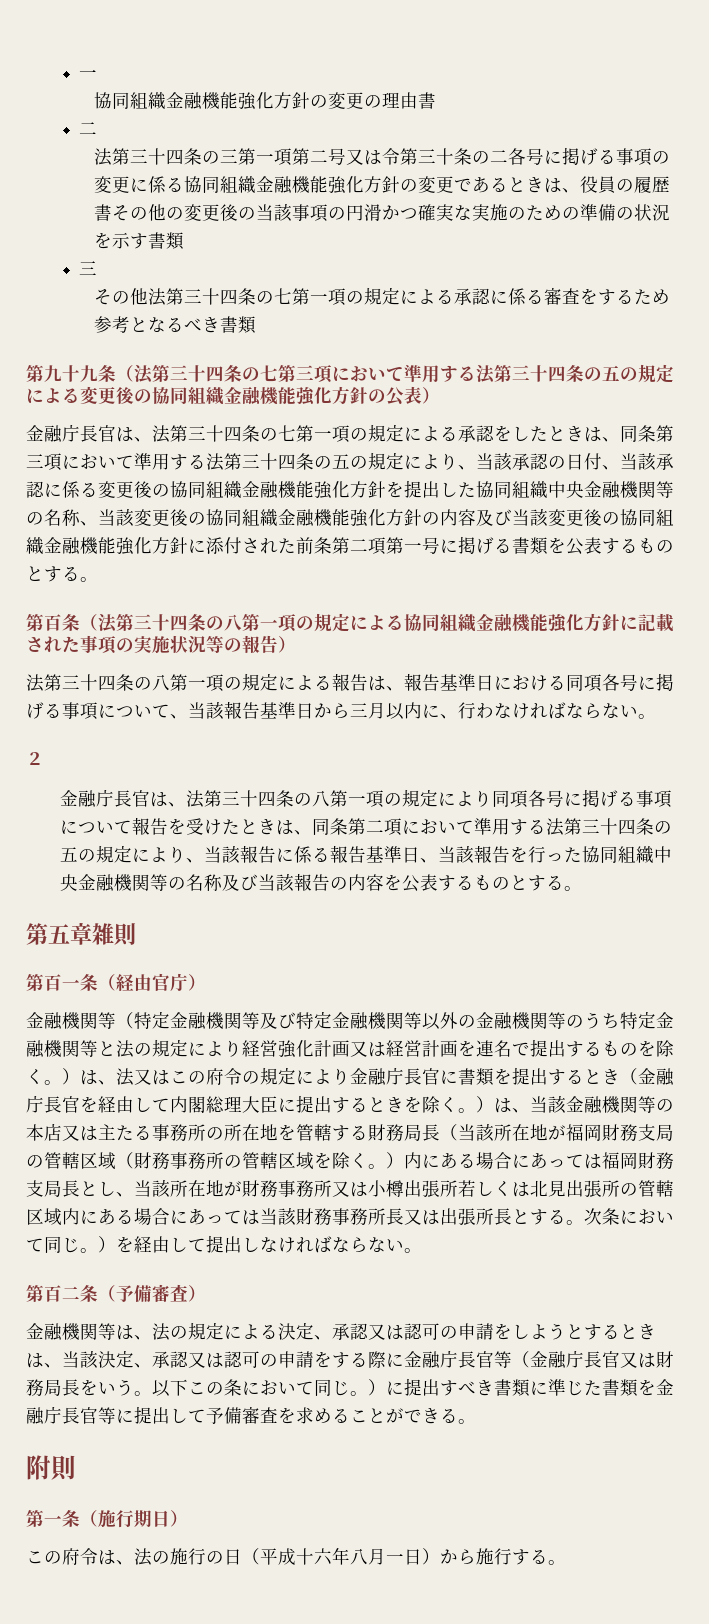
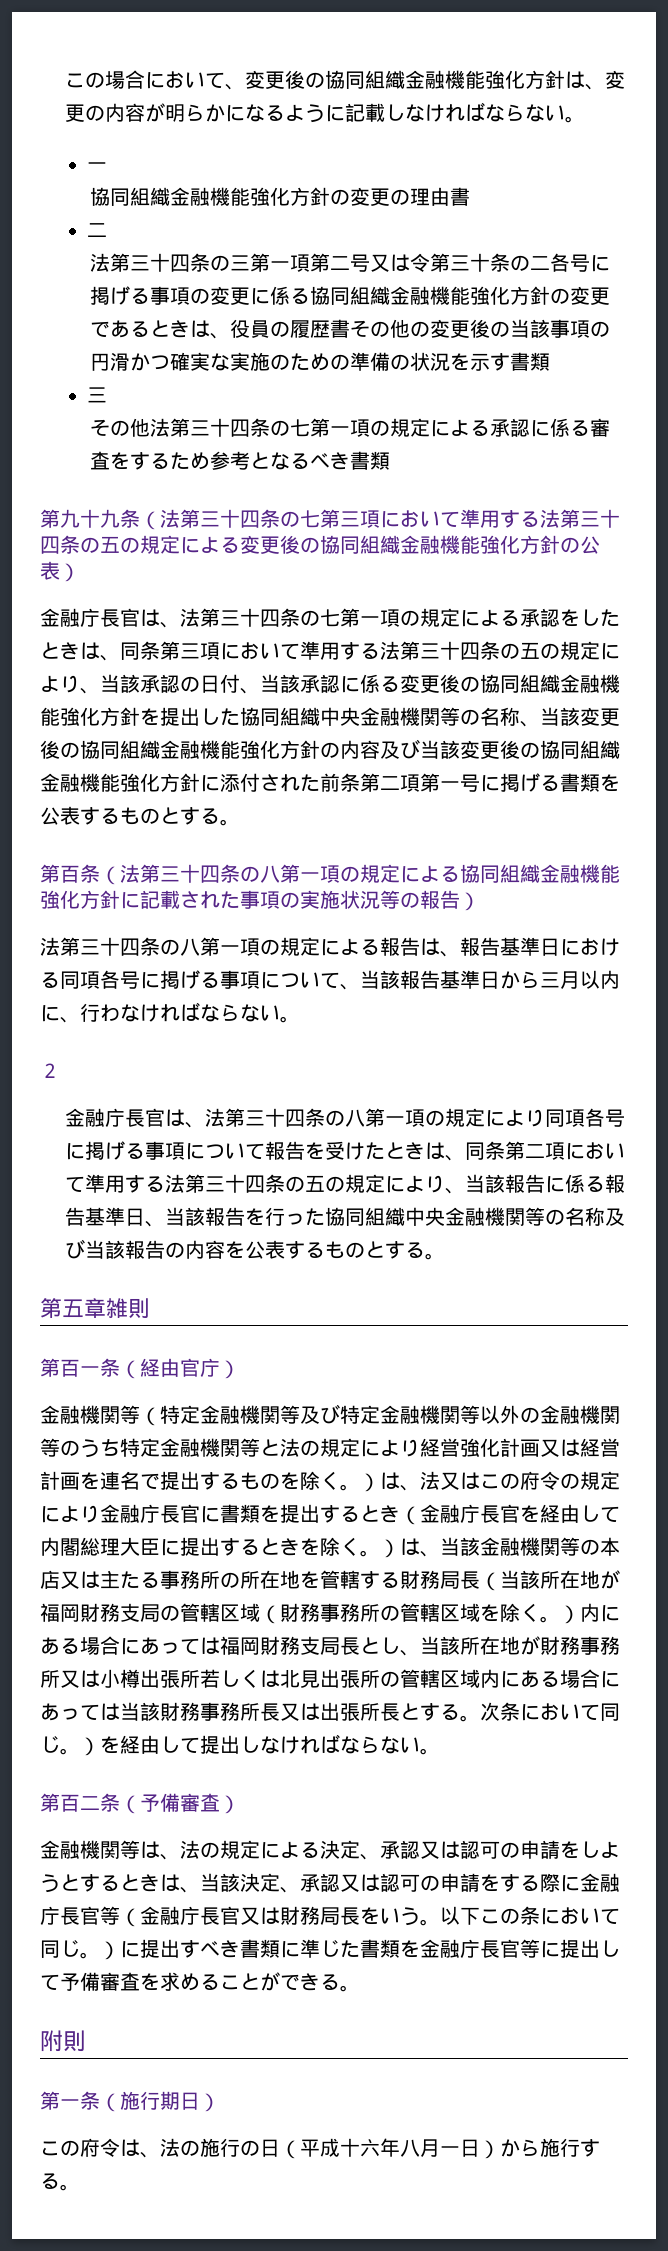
+ この場合において、変更後の協同組織金融機能強化方針は、変更の内容が明らかになるように記載しなければならない。

